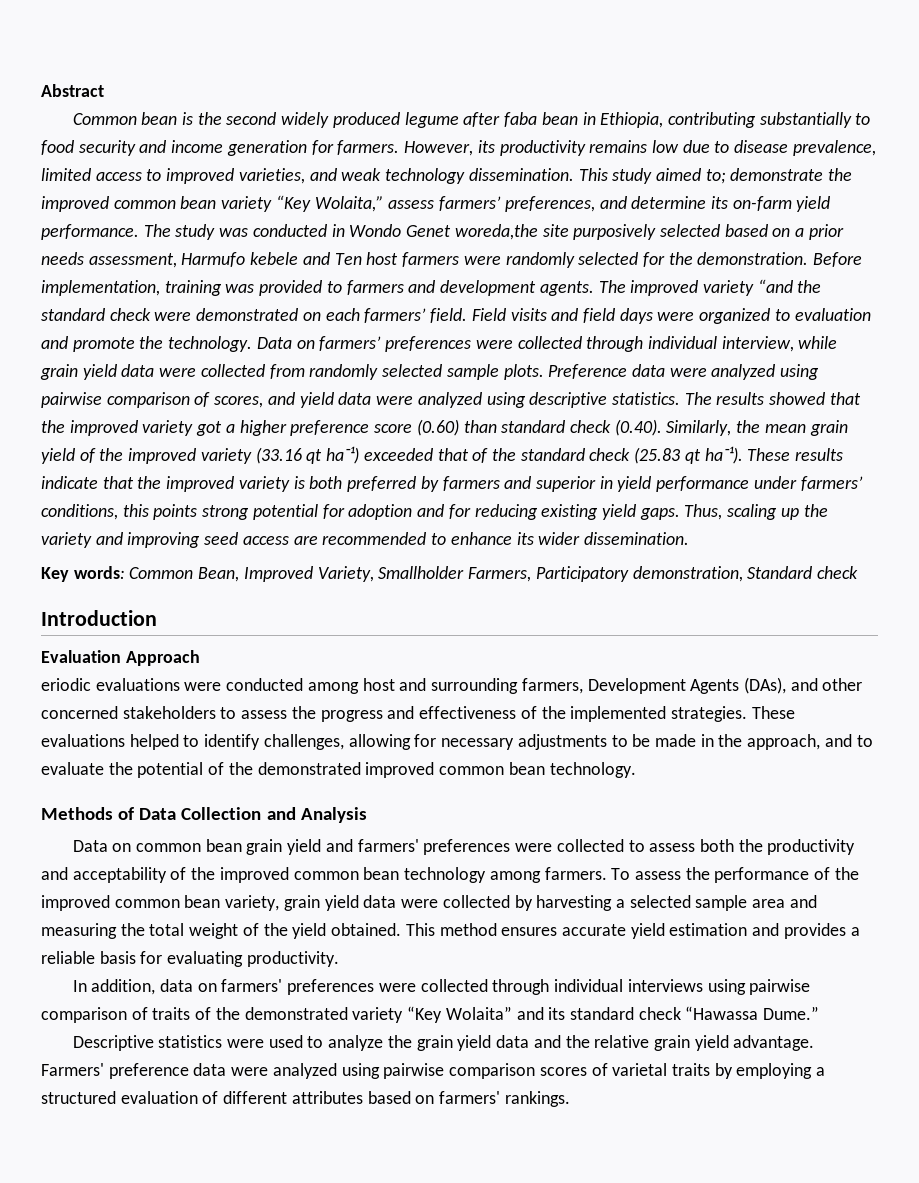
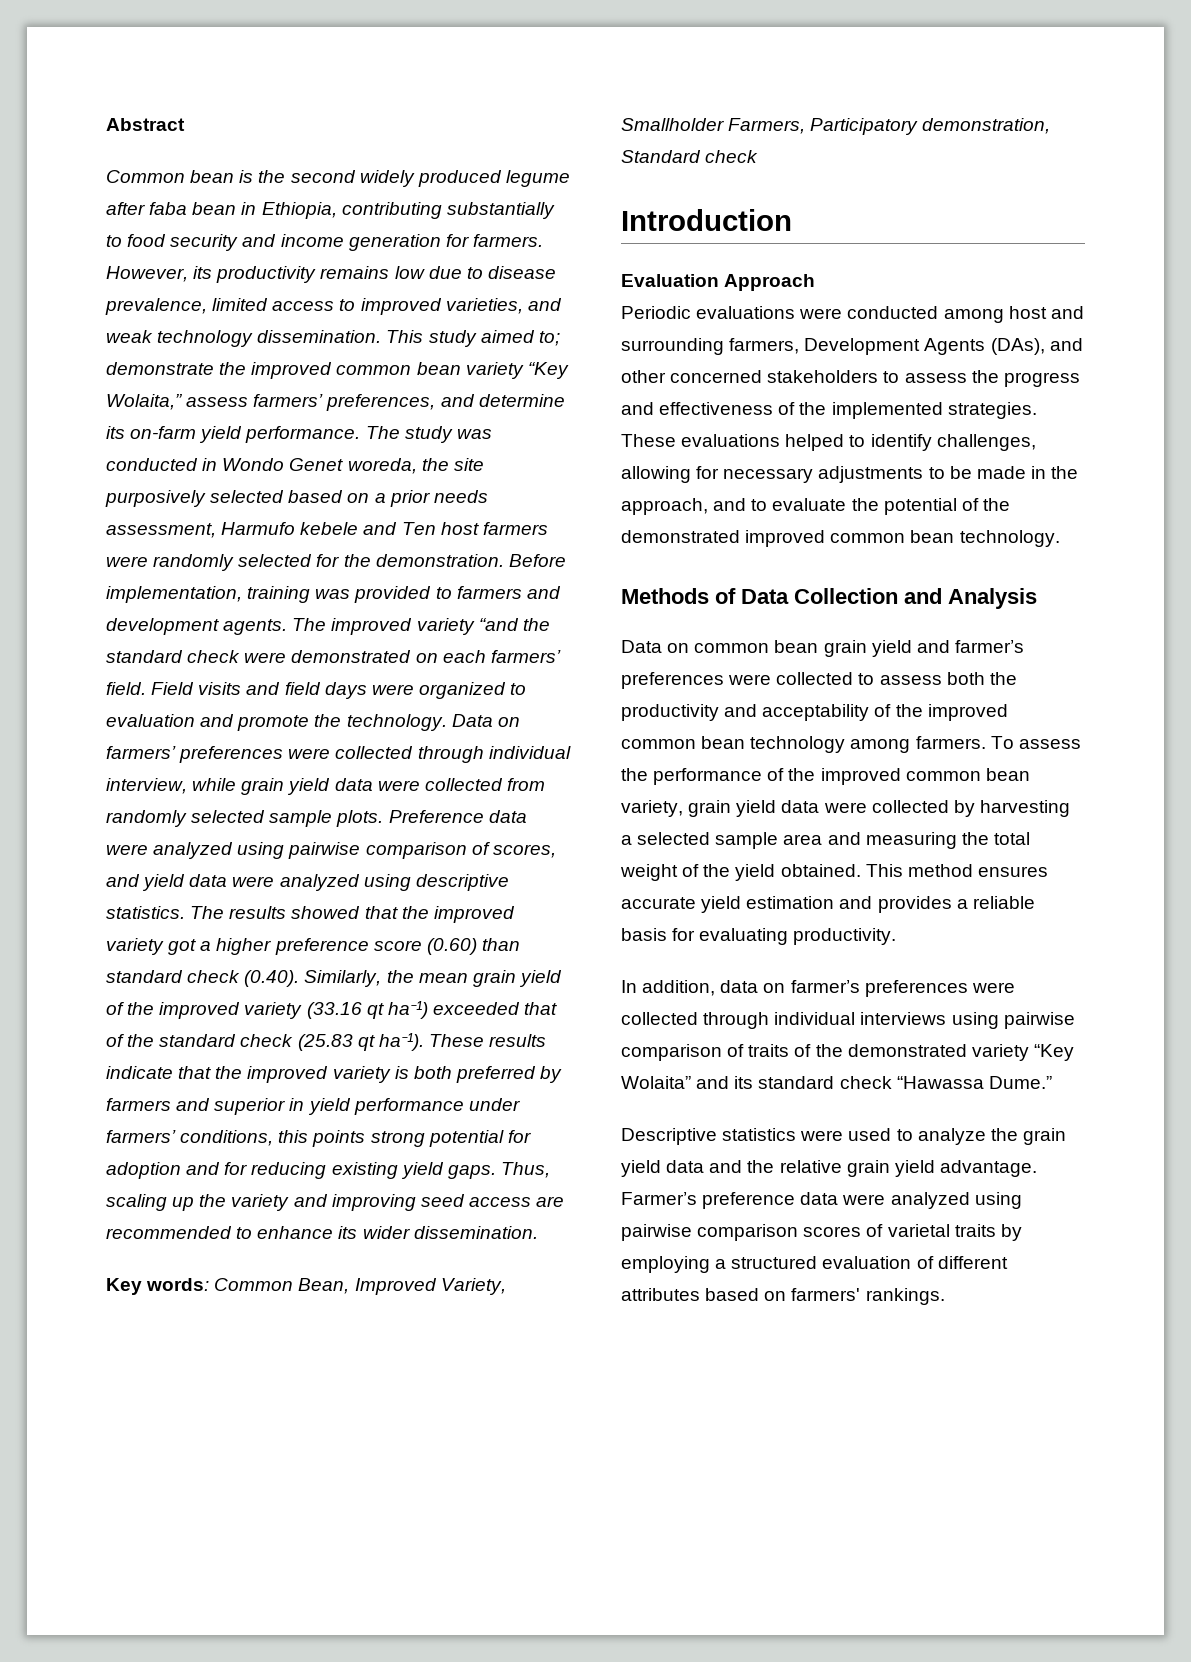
- The study was conducted in Wondo Genet woreda,the site purposively selected based on a prior needs assessment, Harmufo kebele and Ten host farmers were randomly selected for the demonstration.
+ The study was conducted in Wondo Genet woreda, the site purposively selected based on a prior needs assessment, Harmufo kebele and Ten host farmers were randomly selected for the demonstration.
- eriodic evaluations were conducted among host and surrounding farmers, Development Agents (DAs), and other concerned stakeholders to assess the progress and effectiveness of the implemented strategies.
+ Periodic evaluations were conducted among host and surrounding farmers, Development Agents (DAs), and other concerned stakeholders to assess the progress and effectiveness of the implemented strategies.
- Data on common bean grain yield and farmers' preferences were collected to assess both the productivity and acceptability of the improved common bean technology among farmers.
+ Data on common bean grain yield and farmer’s preferences were collected to assess both the productivity and acceptability of the improved common bean technology among farmers.
- In addition, data on farmers' preferences were collected through individual interviews using pairwise comparison of traits of the demonstrated variety “Key Wolaita” and its standard check “Hawassa Dume.”
+ In addition, data on farmer’s preferences were collected through individual interviews using pairwise comparison of traits of the demonstrated variety “Key Wolaita” and its standard check “Hawassa Dume.”
- Farmers' preference data were analyzed using pairwise comparison scores of varietal traits by employing a structured evaluation of different attributes based on farmers' rankings.
+ Farmer’s preference data were analyzed using pairwise comparison scores of varietal traits by employing a structured evaluation of different attributes based on farmers' rankings.

